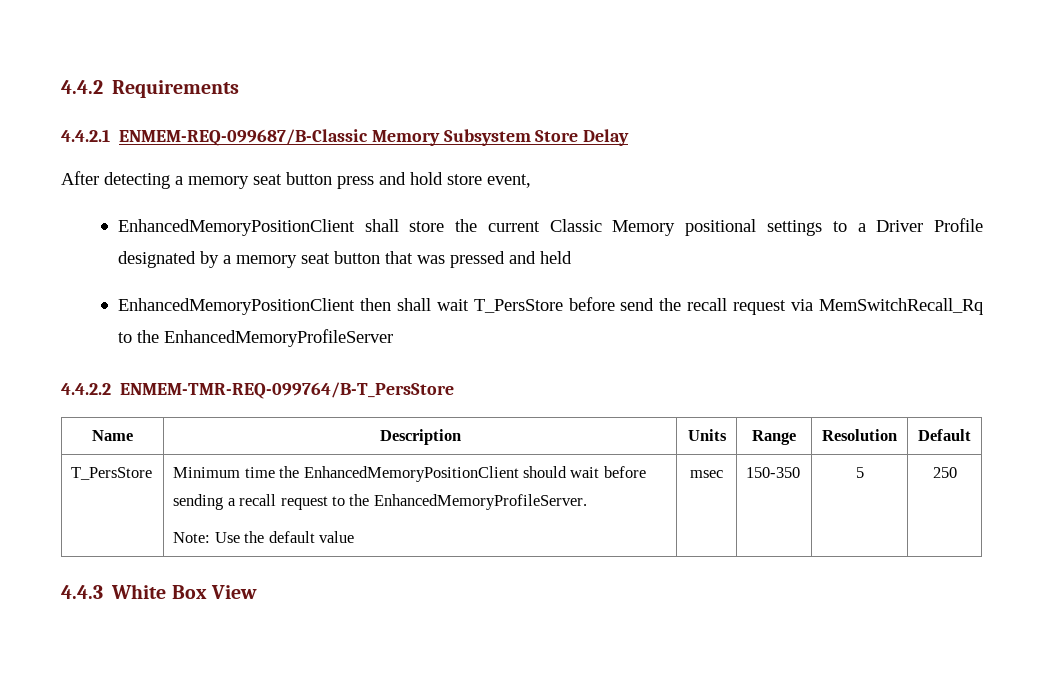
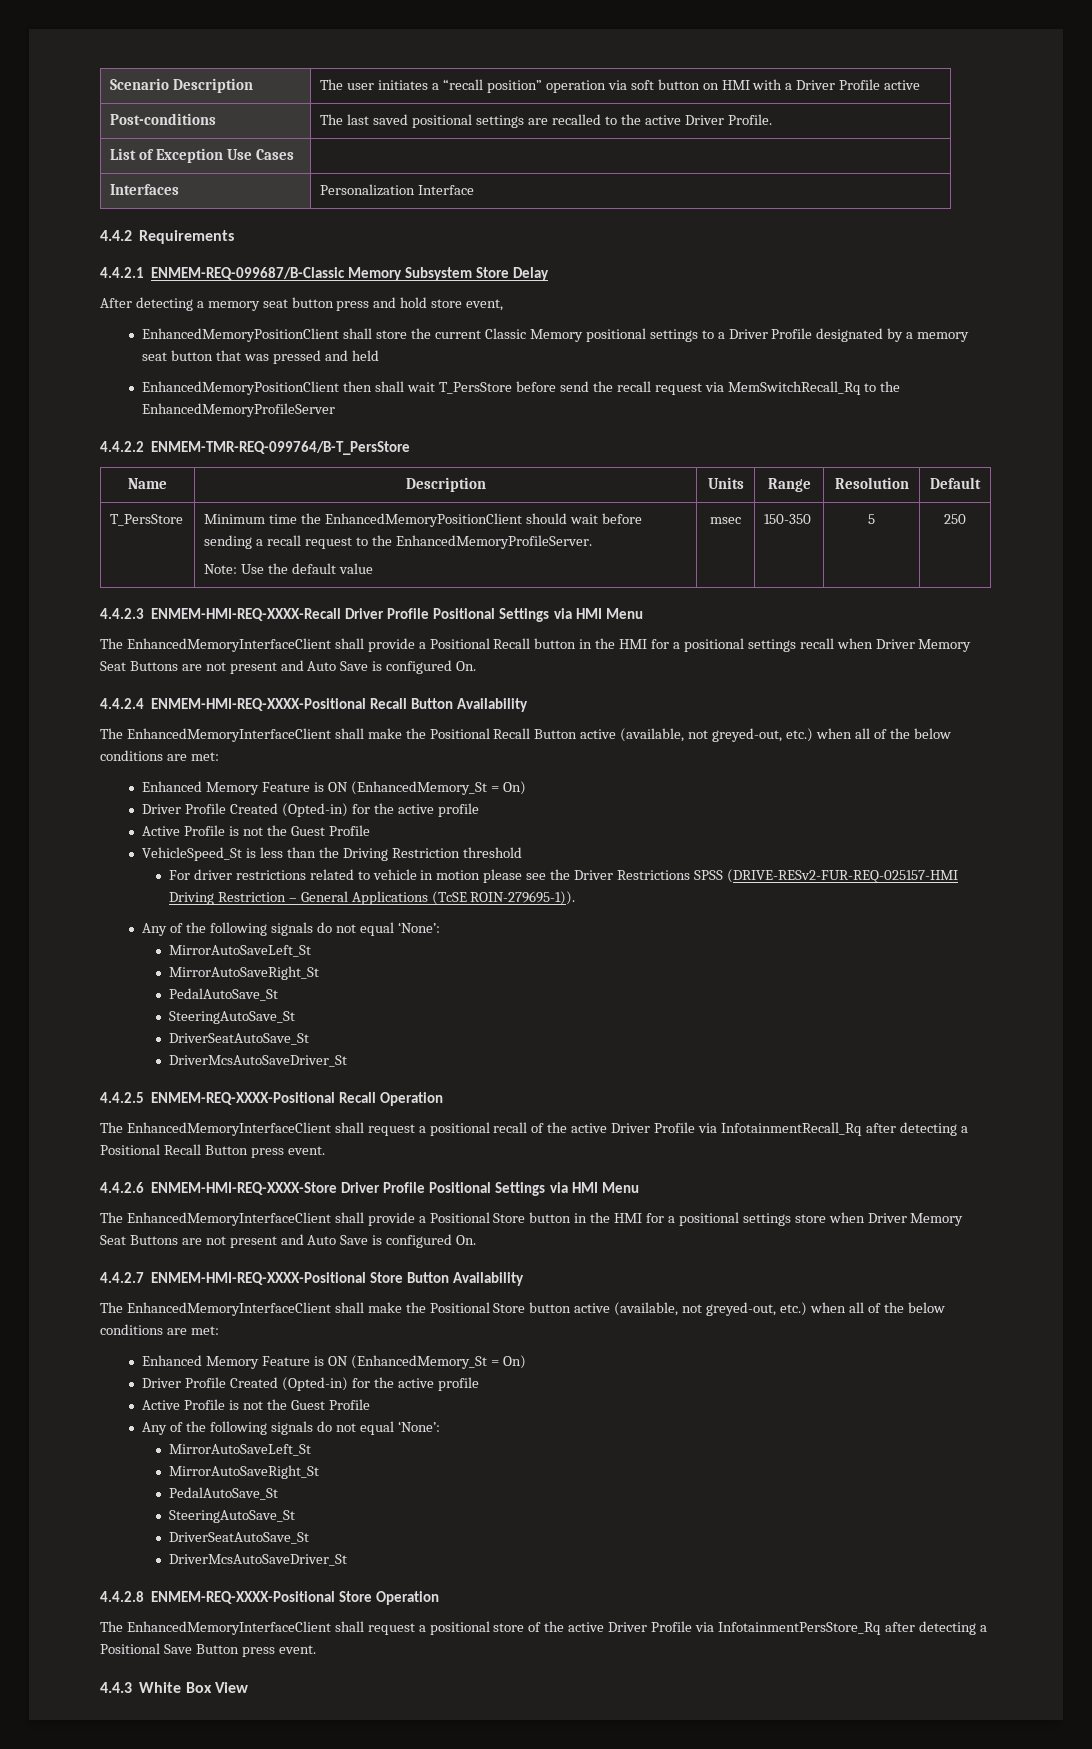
+ Scenario Description | The user initiates a “recall position” operation via soft button on HMI with a Driver Profile active
+ Post-conditions | The last saved positional settings are recalled to the active Driver Profile.
+ List of Exception Use Cases |
+ Interfaces | Personalization Interface
+ 4.4.2.3 ENMEM-HMI-REQ-XXXX-Recall Driver Profile Positional Settings via HMI Menu
+ The EnhancedMemoryInterfaceClient shall provide a Positional Recall button in the HMI for a positional settings recall when Driver Memory Seat Buttons are not present and Auto Save is configured On.
+ 4.4.2.4 ENMEM-HMI-REQ-XXXX-Positional Recall Button Availability
+ The EnhancedMemoryInterfaceClient shall make the Positional Recall Button active (available, not greyed-out, etc.) when all of the below conditions are met:
+ Enhanced Memory Feature is ON (EnhancedMemory_St = On)
+ Driver Profile Created (Opted-in) for the active profile
+ Active Profile is not the Guest Profile
+ VehicleSpeed_St is less than the Driving Restriction threshold
+ For driver restrictions related to vehicle in motion please see the Driver Restrictions SPSS (DRIVE-RESv2-FUR-REQ-025157-HMI Driving Restriction – General Applications (TcSE ROIN-279695-1)).
+ Any of the following signals do not equal ‘None’:
+ MirrorAutoSaveLeft_St
+ MirrorAutoSaveRight_St
+ PedalAutoSave_St
+ SteeringAutoSave_St
+ DriverSeatAutoSave_St
+ DriverMcsAutoSaveDriver_St
+ 4.4.2.5 ENMEM-REQ-XXXX-Positional Recall Operation
+ The EnhancedMemoryInterfaceClient shall request a positional recall of the active Driver Profile via InfotainmentRecall_Rq after detecting a Positional Recall Button press event.
+ 4.4.2.6 ENMEM-HMI-REQ-XXXX-Store Driver Profile Positional Settings via HMI Menu
+ The EnhancedMemoryInterfaceClient shall provide a Positional Store button in the HMI for a positional settings store when Driver Memory Seat Buttons are not present and Auto Save is configured On.
+ 4.4.2.7 ENMEM-HMI-REQ-XXXX-Positional Store Button Availability
+ The EnhancedMemoryInterfaceClient shall make the Positional Store button active (available, not greyed-out, etc.) when all of the below conditions are met:
+ Enhanced Memory Feature is ON (EnhancedMemory_St = On)
+ Driver Profile Created (Opted-in) for the active profile
+ Active Profile is not the Guest Profile
+ Any of the following signals do not equal ‘None’:
+ MirrorAutoSaveLeft_St
+ MirrorAutoSaveRight_St
+ PedalAutoSave_St
+ SteeringAutoSave_St
+ DriverSeatAutoSave_St
+ DriverMcsAutoSaveDriver_St
+ 4.4.2.8 ENMEM-REQ-XXXX-Positional Store Operation
+ The EnhancedMemoryInterfaceClient shall request a positional store of the active Driver Profile via InfotainmentPersStore_Rq after detecting a Positional Save Button press event.

